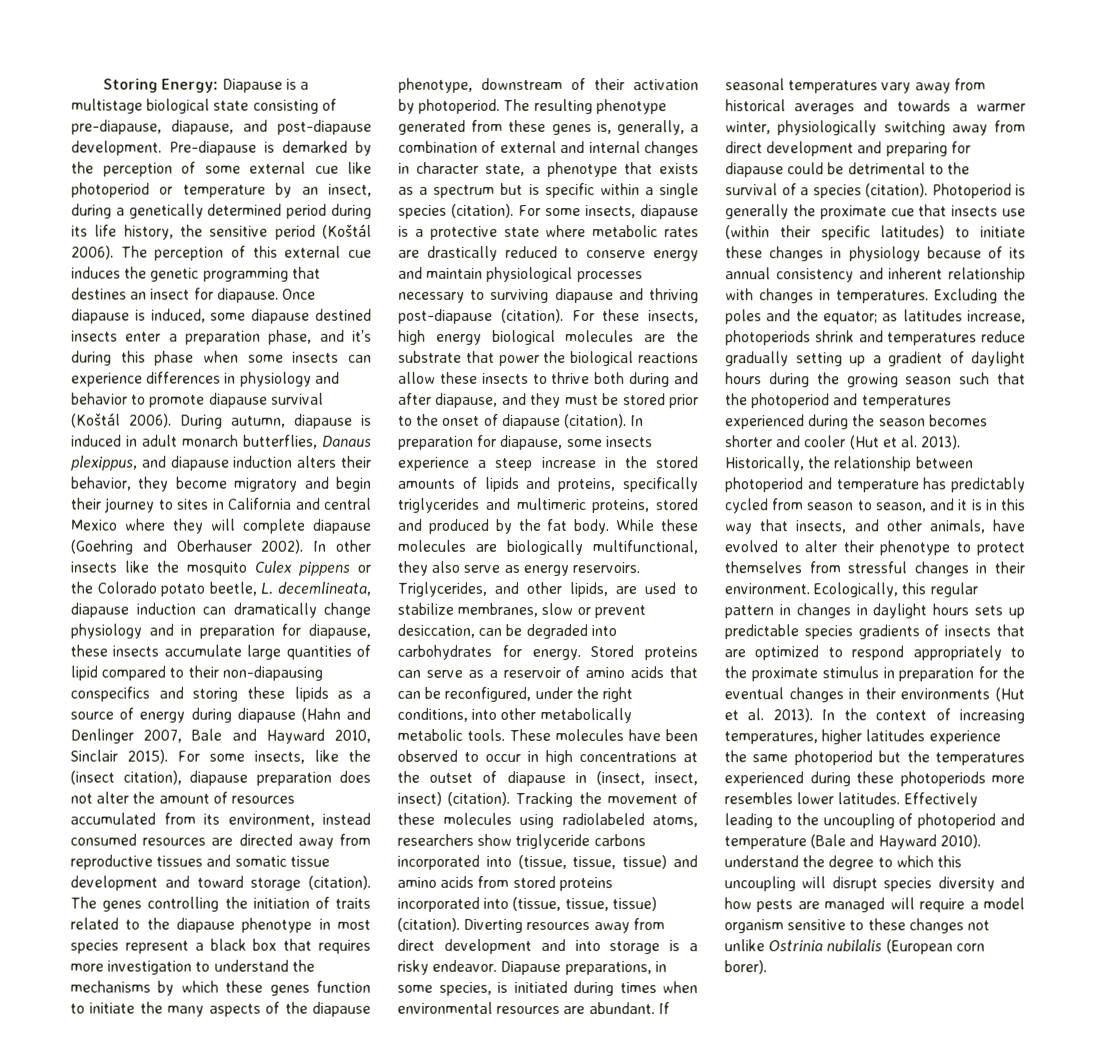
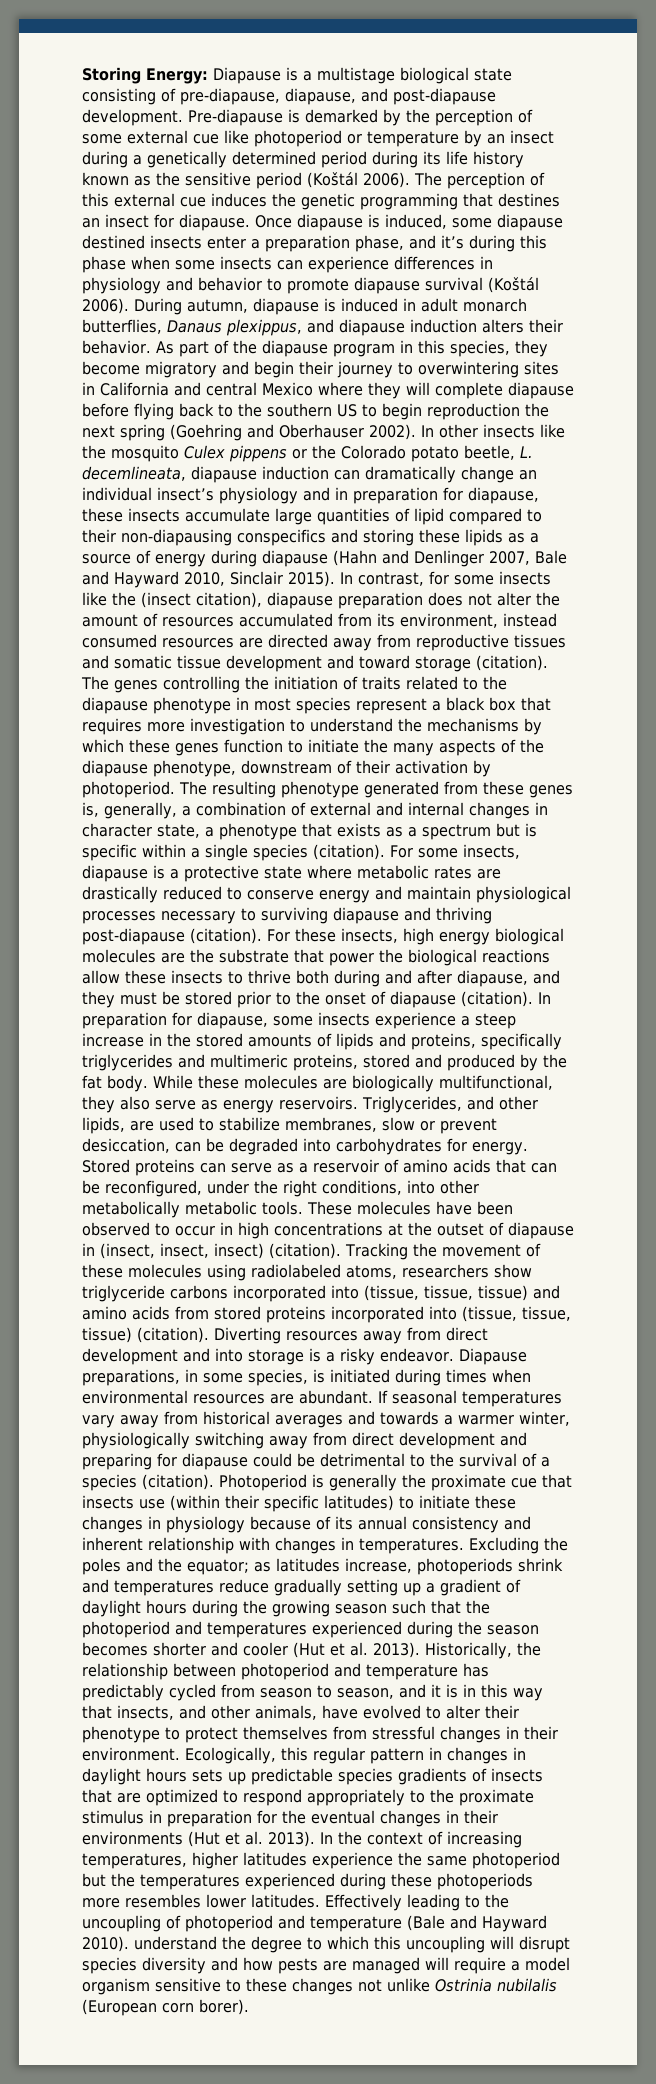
- Pre-diapause is demarked by the perception of some external cue like photoperiod or temperature by an insect, during a genetically determined period during its life history, the sensitive period (Koštál 2006).
+ Pre-diapause is demarked by the perception of some external cue like photoperiod or temperature by an insect during a genetically determined period during its life history known as the sensitive period (Koštál 2006).
- During autumn, diapause is induced in adult monarch butterflies, Danaus plexippus, and diapause induction alters their behavior, they become migratory and begin their journey to sites in California and central Mexico where they will complete diapause (Goehring and Oberhauser 2002).
+ During autumn, diapause is induced in adult monarch butterflies, Danaus plexippus, and diapause induction alters their behavior. As part of the diapause program in this species, they become migratory and begin their journey to overwintering sites in California and central Mexico where they will complete diapause before flying back to the southern US to begin reproduction the next spring (Goehring and Oberhauser 2002).
- In other insects like the mosquito Culex pippens or the Colorado potato beetle, L. decemlineata, diapause induction can dramatically change physiology and in preparation for diapause, these insects accumulate large quantities of lipid compared to their non-diapausing conspecifics and storing these lipids as a source of energy during diapause (Hahn and Denlinger 2007, Bale and Hayward 2010, Sinclair 2015).
+ In other insects like the mosquito Culex pippens or the Colorado potato beetle, L. decemlineata, diapause induction can dramatically change an individual insect’s physiology and in preparation for diapause, these insects accumulate large quantities of lipid compared to their non-diapausing conspecifics and storing these lipids as a source of energy during diapause (Hahn and Denlinger 2007, Bale and Hayward 2010, Sinclair 2015).
- For some insects, like the (insect citation), diapause preparation does not alter the amount of resources accumulated from its environment, instead consumed resources are directed away from reproductive tissues and somatic tissue development and toward storage (citation).
+ In contrast, for some insects like the (insect citation), diapause preparation does not alter the amount of resources accumulated from its environment, instead consumed resources are directed away from reproductive tissues and somatic tissue development and toward storage (citation).

